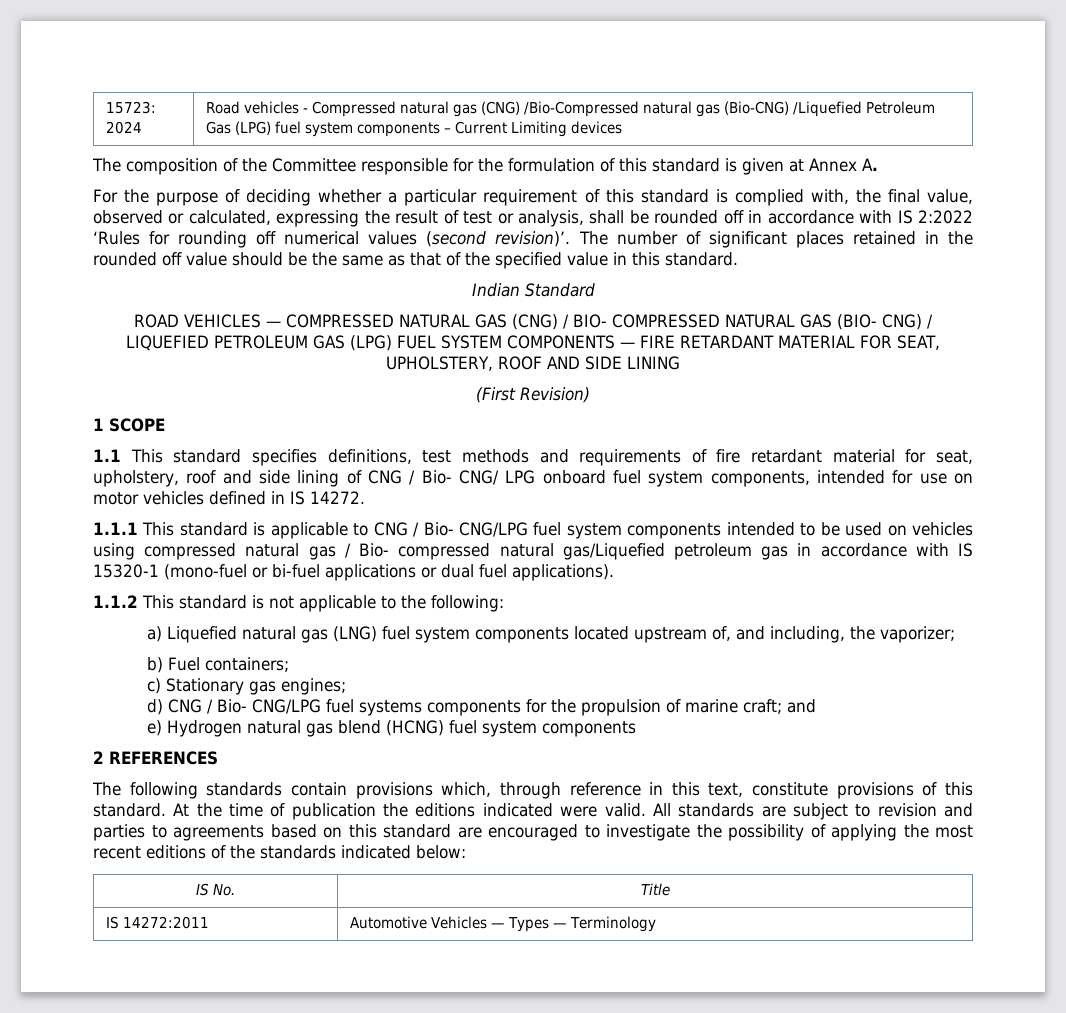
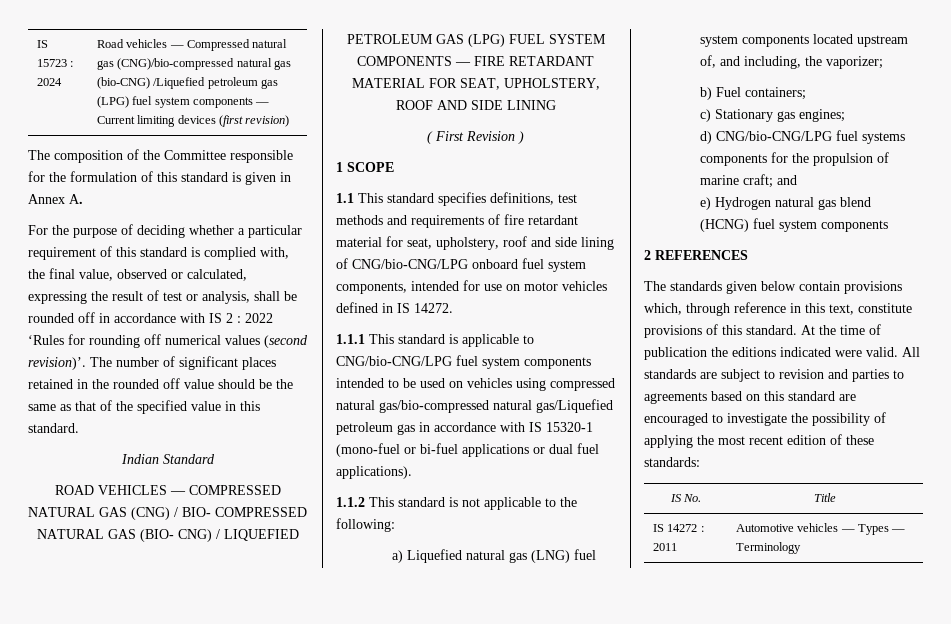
- 15723: 2024 | Road vehicles - Compressed natural gas (CNG) /Bio-Compressed natural gas (Bio-CNG) /Liquefied Petroleum Gas (LPG) fuel system components – Current Limiting devices
+ IS 15723 : 2024 | Road vehicles — Compressed natural gas (CNG)/bio-compressed natural gas (bio-CNG) /Liquefied petroleum gas (LPG) fuel system components — Current limiting devices (first revision)
- The composition of the Committee responsible for the formulation of this standard is given at Annex A.
+ The composition of the Committee responsible for the formulation of this standard is given in Annex A.
- For the purpose of deciding whether a particular requirement of this standard is complied with, the final value, observed or calculated, expressing the result of test or analysis, shall be rounded off in accordance with IS 2:2022 ‘Rules for rounding off numerical values (second revision)’.
+ For the purpose of deciding whether a particular requirement of this standard is complied with, the final value, observed or calculated, expressing the result of test or analysis, shall be rounded off in accordance with IS 2 : 2022 ‘Rules for rounding off numerical values (second revision)’.
- (First Revision)
+ ( First Revision )
- 1.1 This standard specifies definitions, test methods and requirements of fire retardant material for seat, upholstery, roof and side lining of CNG / Bio- CNG/ LPG onboard fuel system components, intended for use on motor vehicles defined in IS 14272.
+ 1.1 This standard specifies definitions, test methods and requirements of fire retardant material for seat, upholstery, roof and side lining of CNG/bio-CNG/LPG onboard fuel system components, intended for use on motor vehicles defined in IS 14272.
- 1.1.1 This standard is applicable to CNG / Bio- CNG/LPG fuel system components intended to be used on vehicles using compressed natural gas / Bio- compressed natural gas/Liquefied petroleum gas in accordance with IS 15320-1 (mono-fuel or bi-fuel applications or dual fuel applications).
+ 1.1.1 This standard is applicable to CNG/bio-CNG/LPG fuel system components intended to be used on vehicles using compressed natural gas/bio-compressed natural gas/Liquefied petroleum gas in accordance with IS 15320-1 (mono-fuel or bi-fuel applications or dual fuel applications).
- d) CNG / Bio- CNG/LPG fuel systems components for the propulsion of marine craft; and
+ d) CNG/bio-CNG/LPG fuel systems components for the propulsion of marine craft; and
- The following standards contain provisions which, through reference in this text, constitute provisions of this standard.
+ The standards given below contain provisions which, through reference in this text, constitute provisions of this standard.
- All standards are subject to revision and parties to agreements based on this standard are encouraged to investigate the possibility of applying the most recent editions of the standards indicated below:
+ All standards are subject to revision and parties to agreements based on this standard are encouraged to investigate the possibility of applying the most recent edition of these standards:
- IS 14272:2011 | Automotive Vehicles — Types — Terminology
+ IS 14272 : 2011 | Automotive vehicles — Types — Terminology

